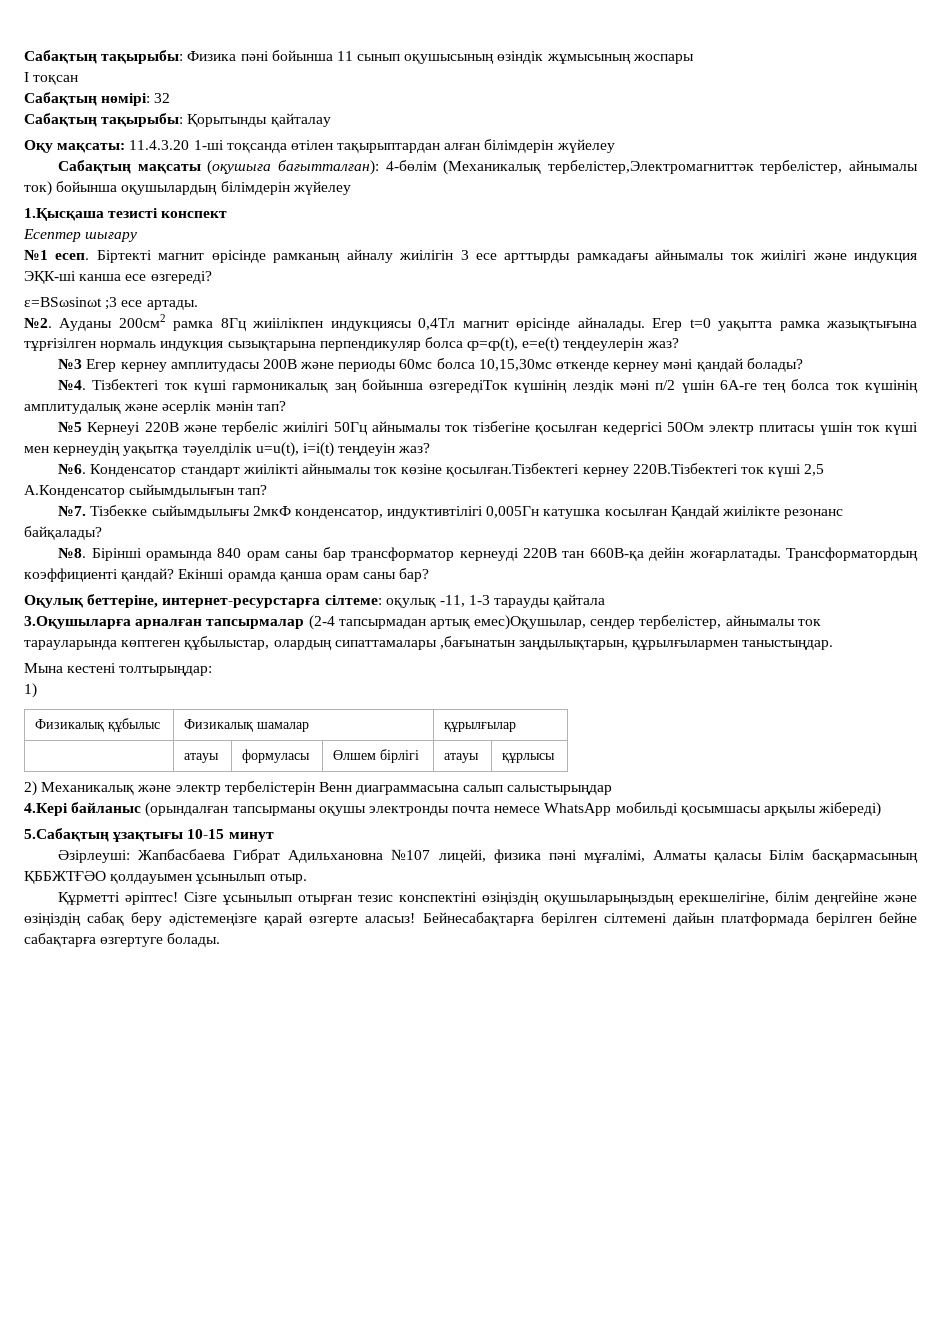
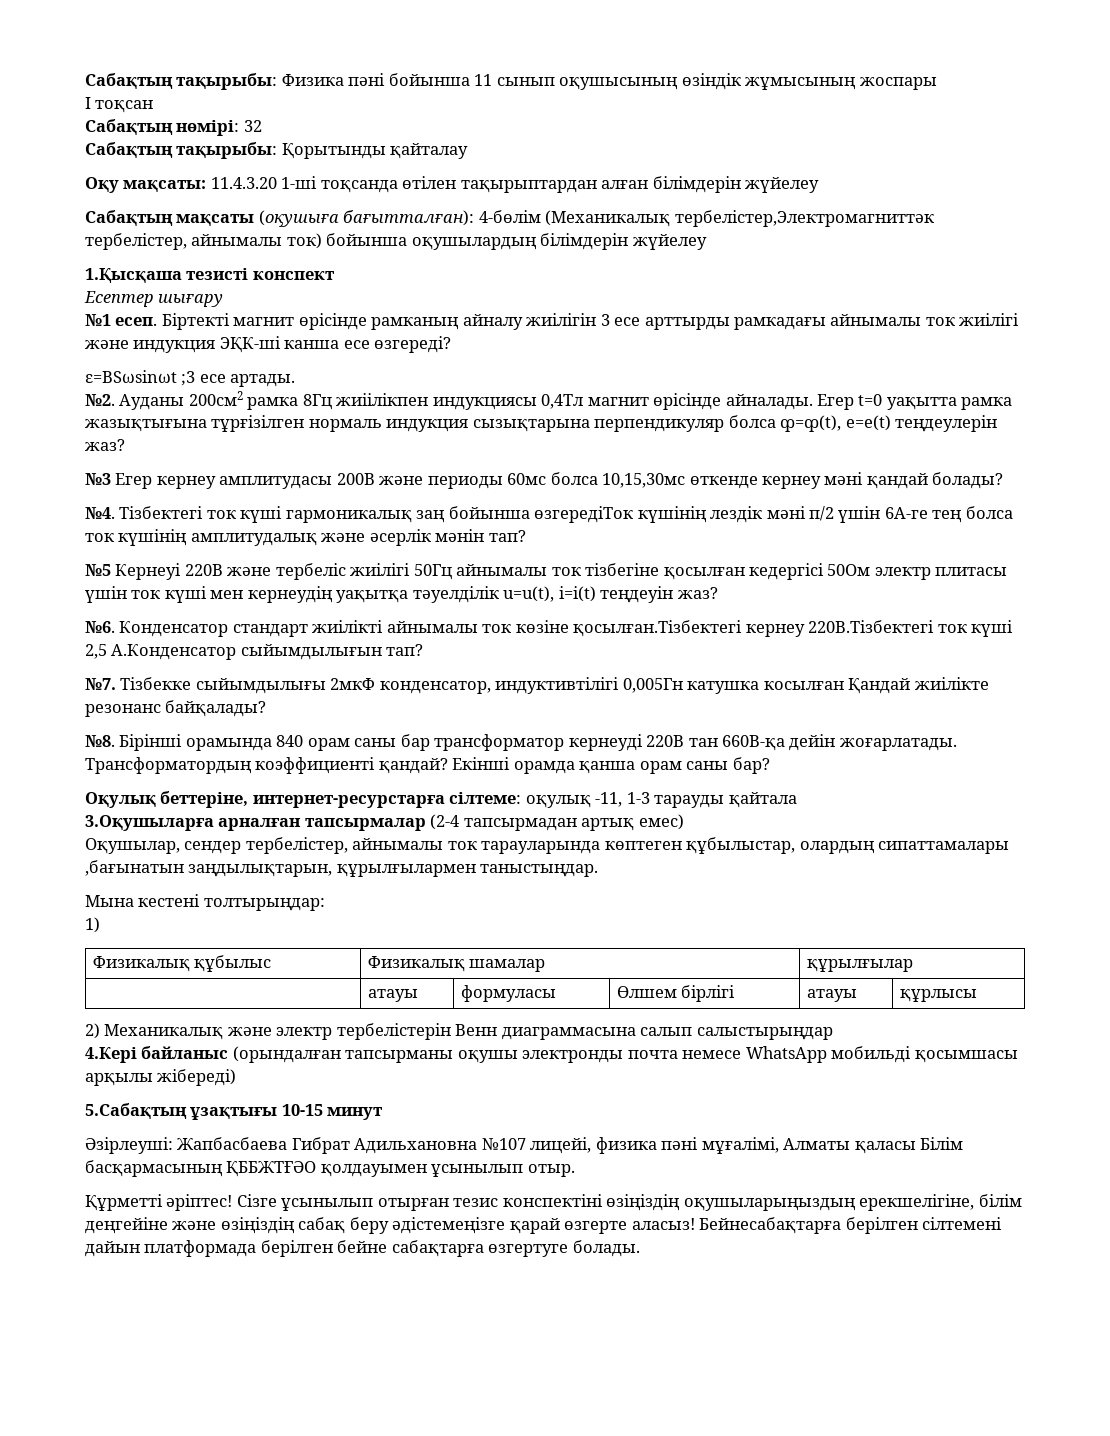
- 3.Оқушыларға арналған тапсырмалар (2-4 тапсырмадан артық емес)Оқушылар, сендер тербелістер, айнымалы ток тарауларында көптеген құбылыстар, олардың сипаттамалары ,бағынатын заңдылықтарын, құрылғылармен таныстыңдар.
+ 3.Оқушыларға арналған тапсырмалар (2-4 тапсырмадан артық емес)
+ Оқушылар, сендер тербелістер, айнымалы ток тарауларында көптеген құбылыстар, олардың сипаттамалары ,бағынатын заңдылықтарын, құрылғылармен таныстыңдар.

